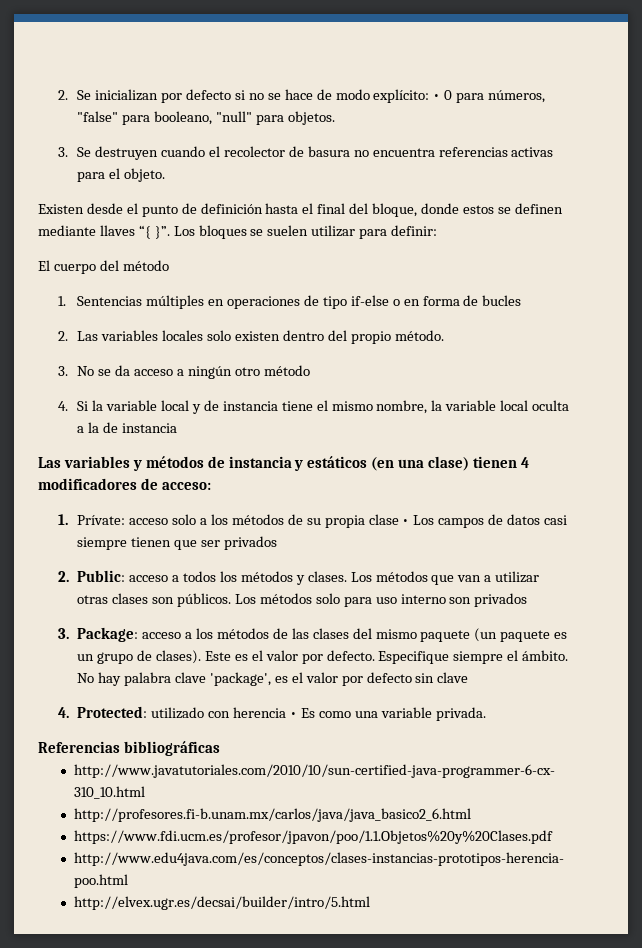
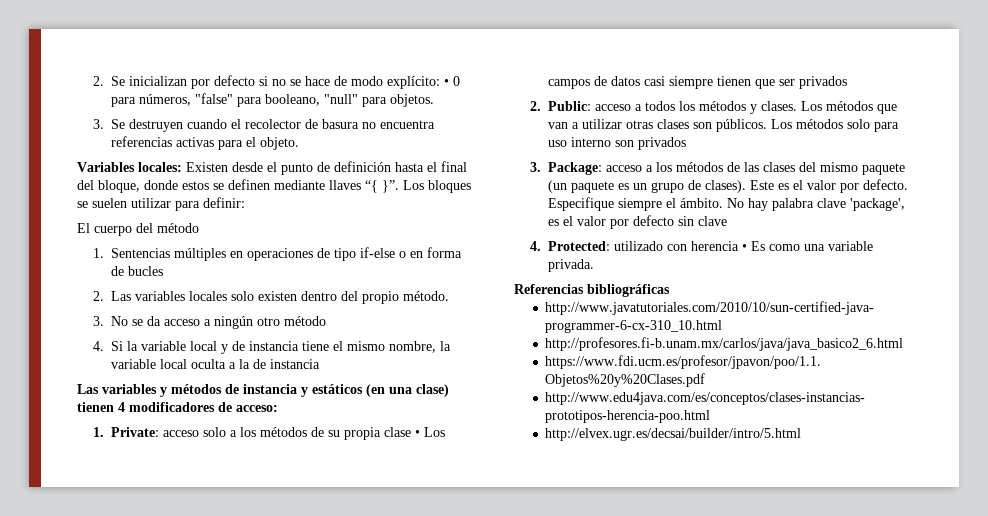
- Existen desde el punto de definición hasta el final del bloque, donde estos se definen mediante llaves “{ }”.
+ Variables locales: Existen desde el punto de definición hasta el final del bloque, donde estos se definen mediante llaves “{ }”.
- 1. Prívate: acceso solo a los métodos de su propia clase • Los campos de datos casi siempre tienen que ser privados
+ 1. Private: acceso solo a los métodos de su propia clase • Los campos de datos casi siempre tienen que ser privados

